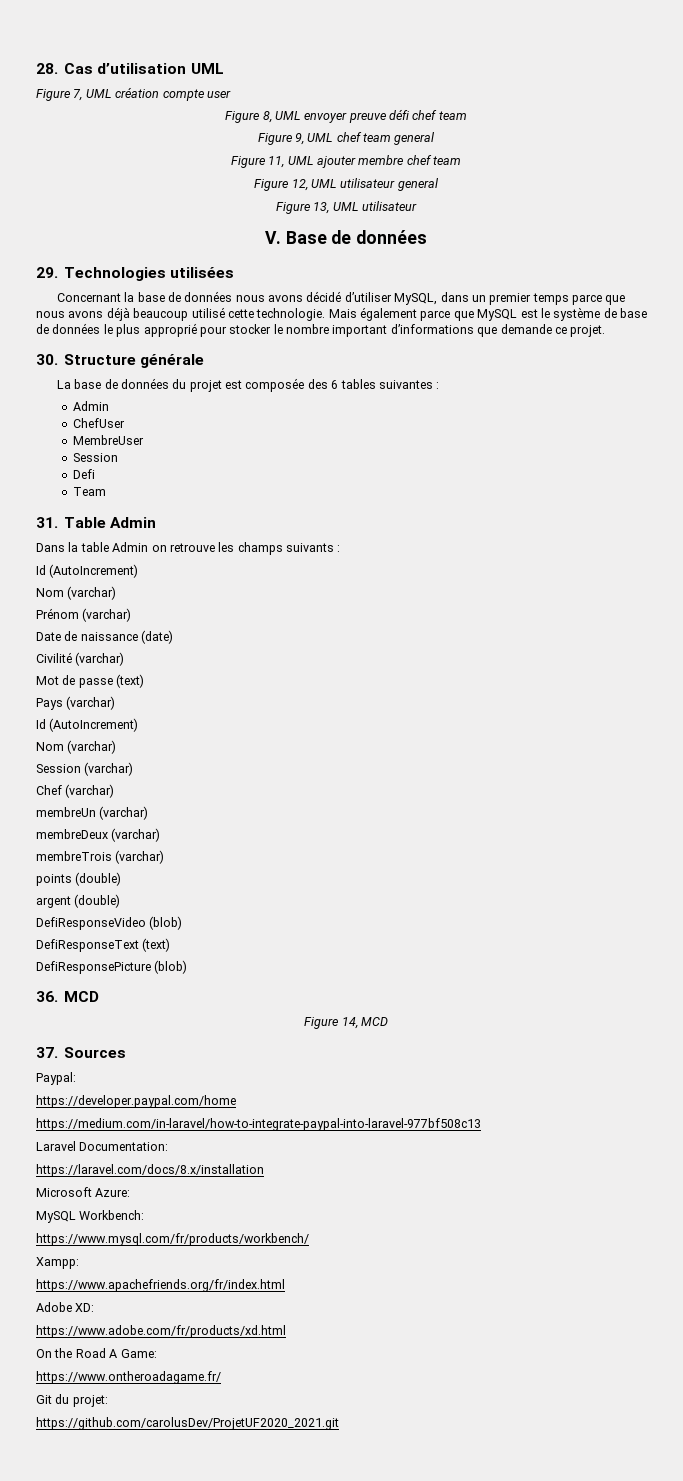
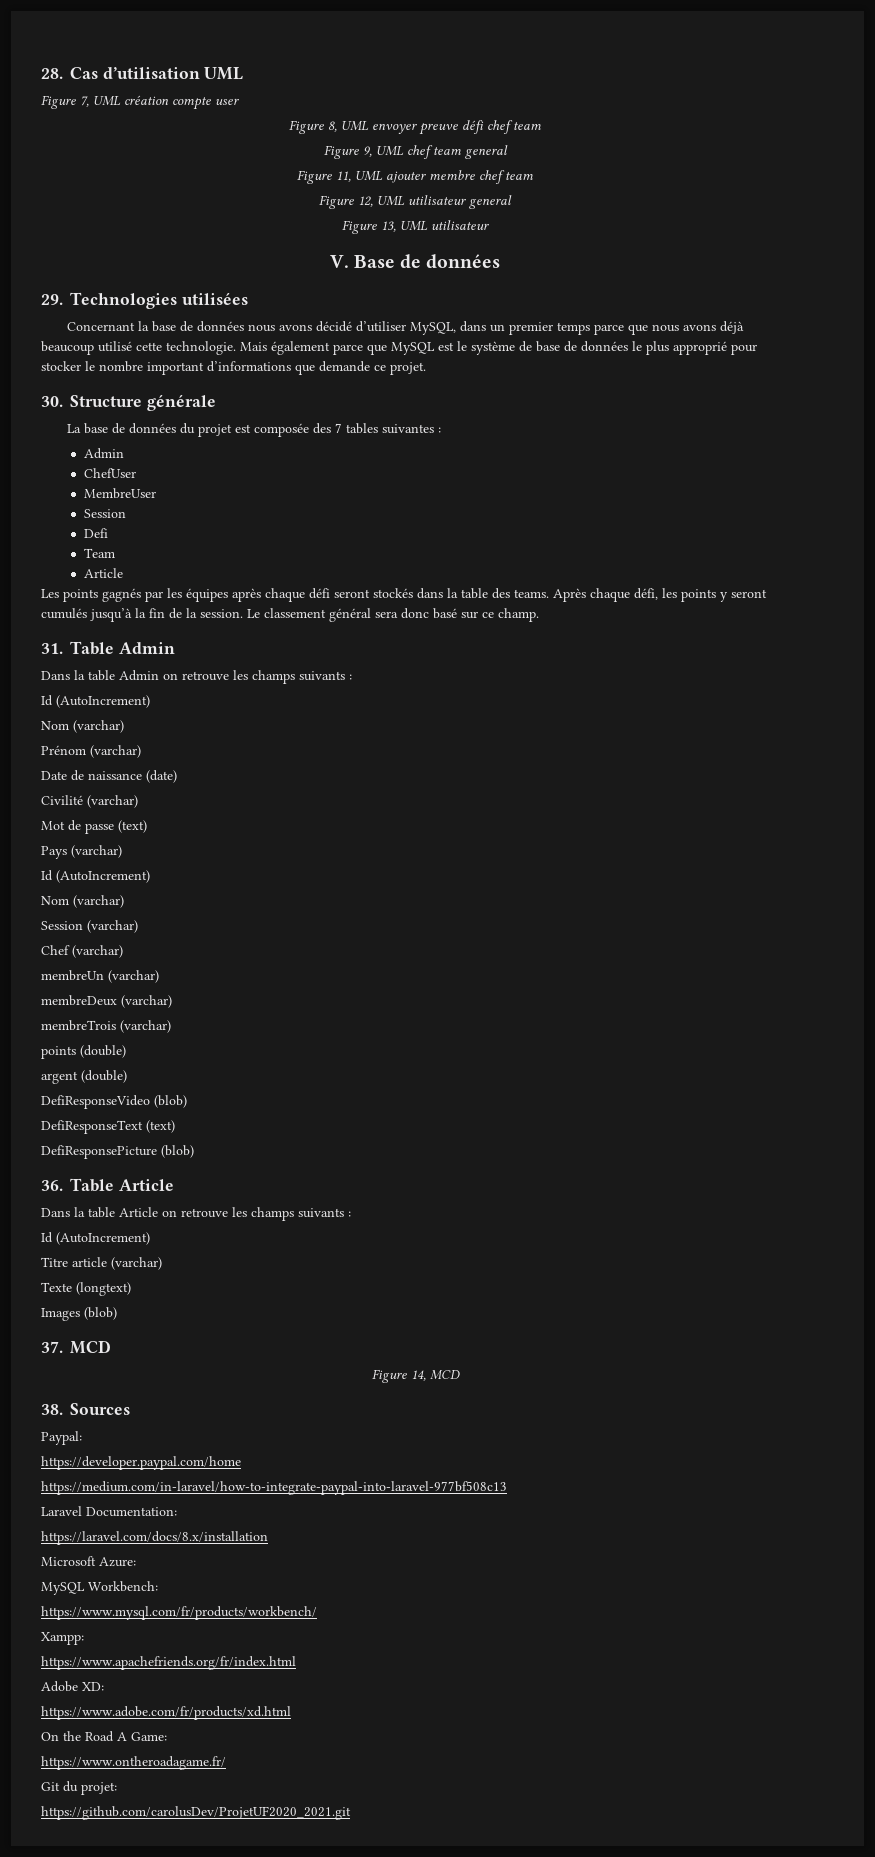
- La base de données du projet est composée des 6 tables suivantes :
+ La base de données du projet est composée des 7 tables suivantes :
  Team
+ Article
+ Les points gagnés par les équipes après chaque défi seront stockés dans la table des teams. Après chaque défi, les points y seront cumulés jusqu’à la fin de la session. Le classement général sera donc basé sur ce champ.
- 36. MCD
+ 36. Table Article
+ Dans la table Article on retrouve les champs suivants :
+ Id (AutoIncrement)
+ Titre article (varchar)
+ Texte (longtext)
+ Images (blob)
+ 37. MCD
- 37. Sources
+ 38. Sources

